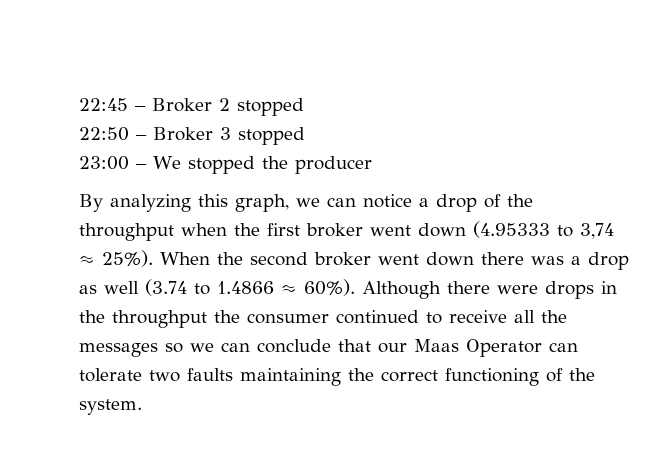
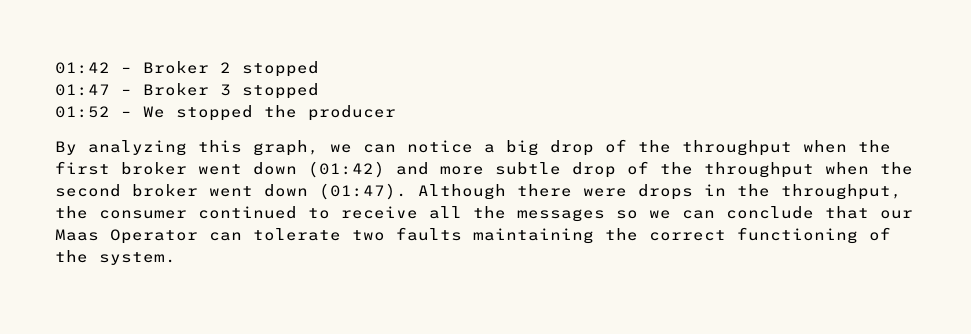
- 22:45 – Broker 2 stopped
+ 01:42 – Broker 2 stopped
- 22:50 – Broker 3 stopped
+ 01:47 – Broker 3 stopped
- 23:00 – We stopped the producer
+ 01:52 – We stopped the producer
- By analyzing this graph, we can notice a drop of the throughput when the first broker went down (4.95333 to 3,74 ≈ 25%). When the second broker went down there was a drop as well (3.74 to 1.4866 ≈ 60%).
+ By analyzing this graph, we can notice a big drop of the throughput when the first broker went down (01:42) and more subtle drop of the throughput when the second broker went down (01:47).
- Although there were drops in the throughput the consumer continued to receive all the messages so we can conclude that our Maas Operator can tolerate two faults maintaining the correct functioning of the system.
+ Although there were drops in the throughput, the consumer continued to receive all the messages so we can conclude that our Maas Operator can tolerate two faults maintaining the correct functioning of the system.

